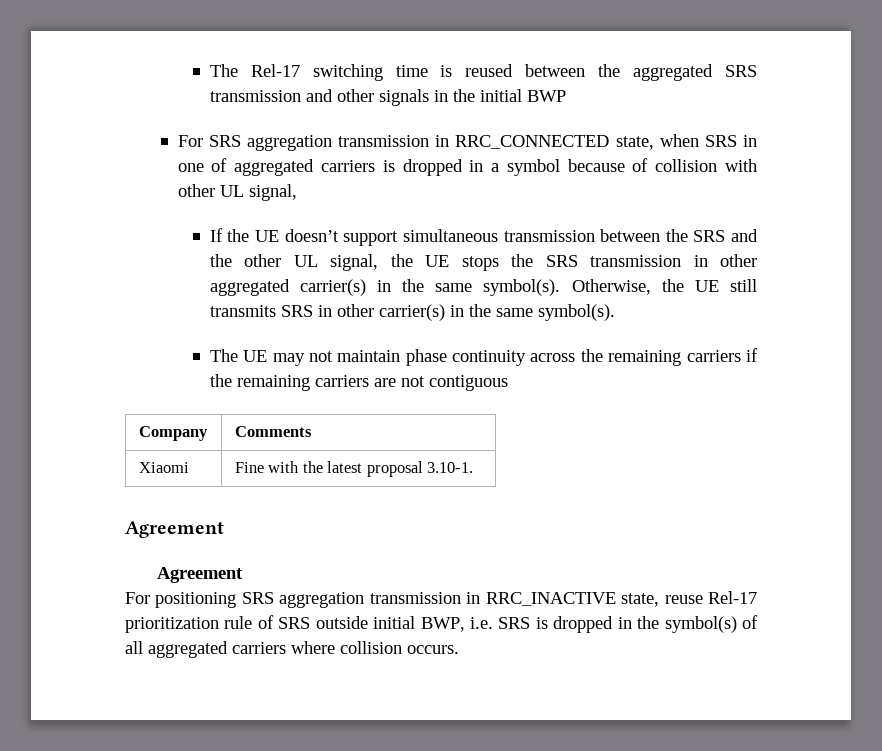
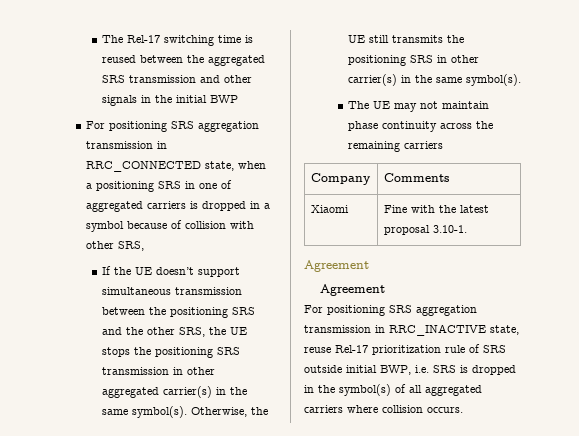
- For SRS aggregation transmission in RRC_CONNECTED state, when SRS in one of aggregated carriers is dropped in a symbol because of collision with other UL signal,
+ For positioning SRS aggregation transmission in RRC_CONNECTED state, when a positioning SRS in one of aggregated carriers is dropped in a symbol because of collision with other SRS,
- If the UE doesn’t support simultaneous transmission between the SRS and the other UL signal, the UE stops the SRS transmission in other aggregated carrier(s) in the same symbol(s).
+ If the UE doesn’t support simultaneous transmission between the positioning SRS and the other SRS, the UE stops the positioning SRS transmission in other aggregated carrier(s) in the same symbol(s).
- Otherwise, the UE still transmits SRS in other carrier(s) in the same symbol(s).
+ Otherwise, the UE still transmits the positioning SRS in other carrier(s) in the same symbol(s).
- The UE may not maintain phase continuity across the remaining carriers if the remaining carriers are not contiguous
+ The UE may not maintain phase continuity across the remaining carriers

